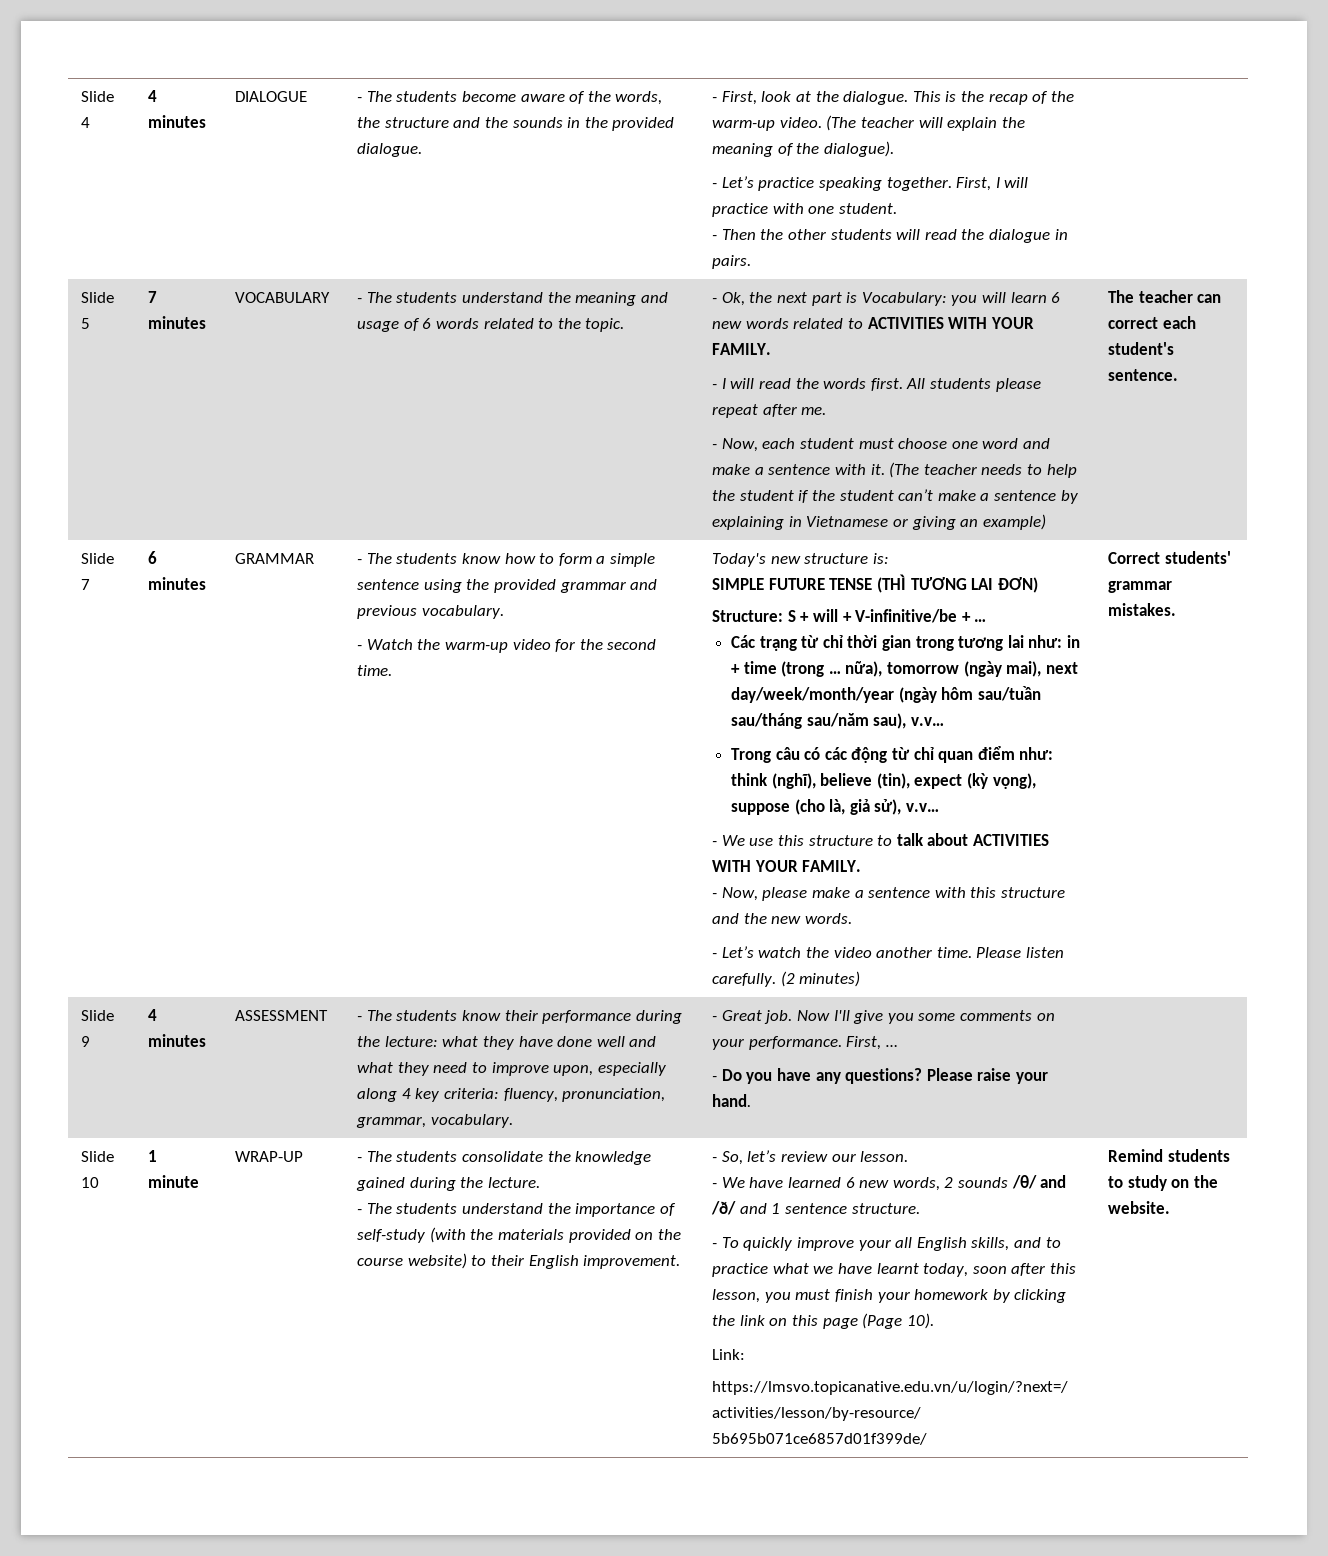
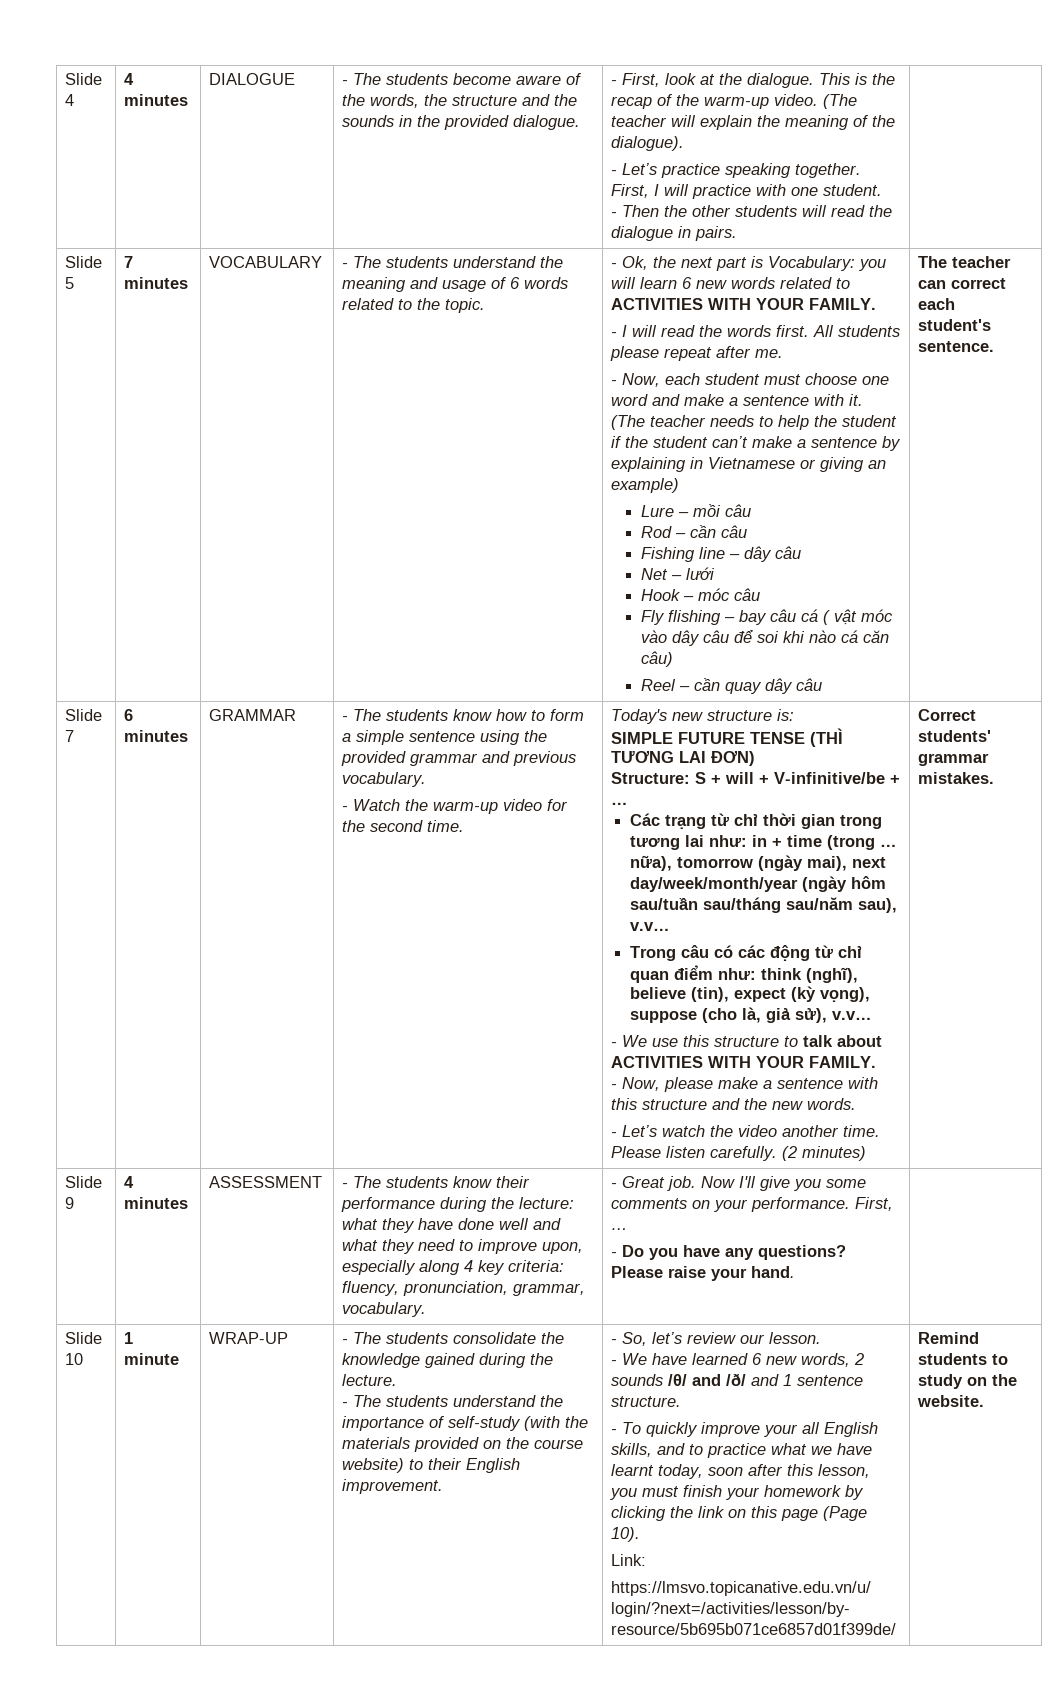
+ Lure – mồi câu
+ Rod – cần câu
+ Fishing line – dây câu
+ Net – lưới
+ Hook – móc câu
+ Fly flishing – bay câu cá ( vật móc vào dây câu để soi khi nào cá căn câu)
+ Reel – cần quay dây câu

